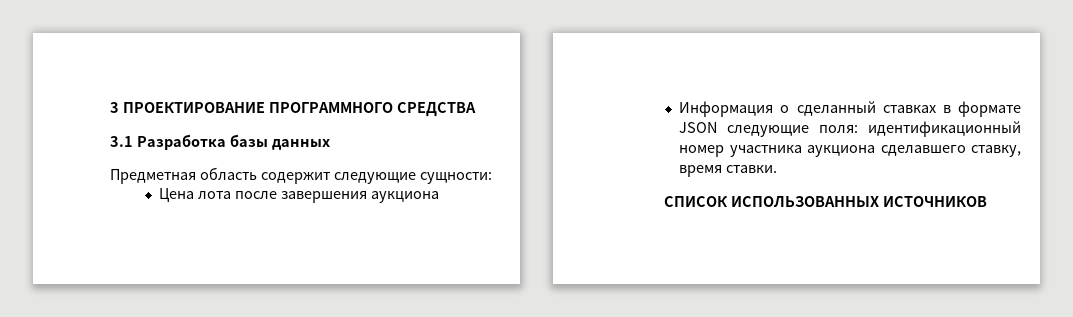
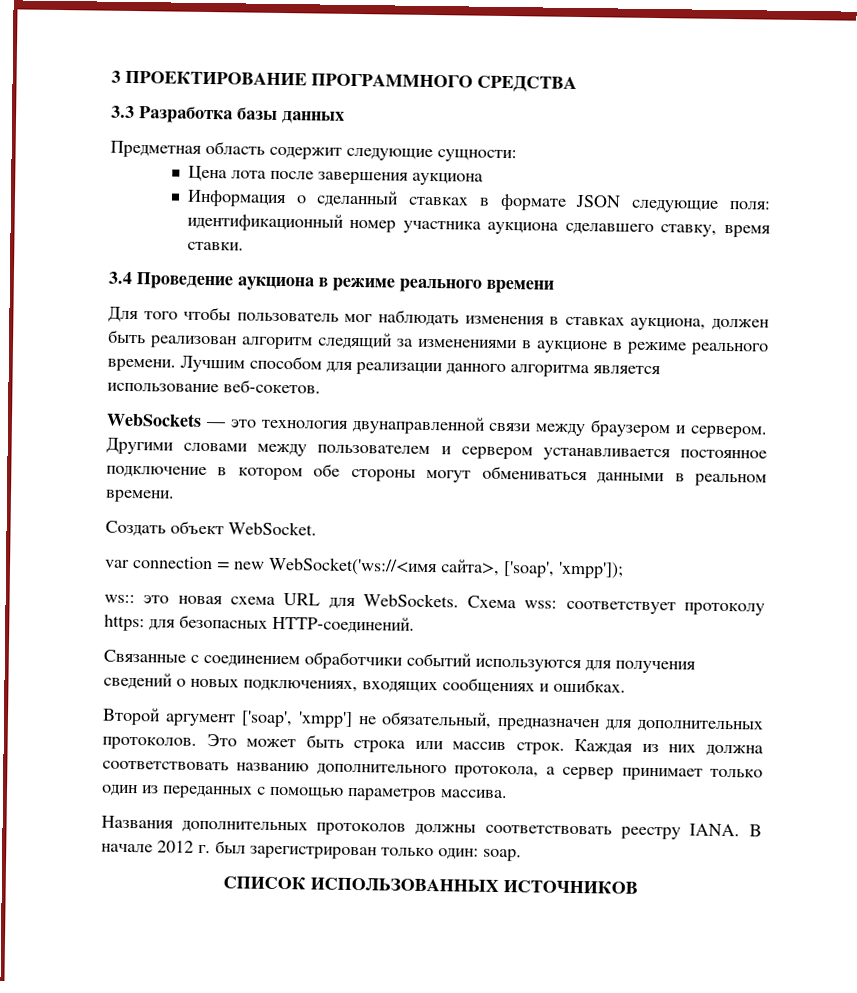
- 3.1 Разработка базы данных
+ 3.3 Разработка базы данных
+ 3.4 Проведение аукциона в режиме реального времени
+ Для того чтобы пользователь мог наблюдать изменения в ставках аукциона, должен быть реализован алгоритм следящий за изменениями в аукционе в режиме реального времени. Лучшим способом для реализации данного алгоритма является использование веб-сокетов.
+ WebSockets — это технология двунаправленной связи между браузером и сервером. Другими словами между пользователем и сервером устанавливается постоянное подключение в котором обе стороны могут обмениваться данными в реальном времени.
+ Создать объект WebSocket.
+ var connection = new WebSocket('ws://<имя сайта>, ['soap', 'xmpp']);
+ ws:: это новая схема URL для WebSockets. Схема wss: соответствует протоколу https: для безопасных HTTP-соединений.
+ Связанные с соединением обработчики событий используются для получения сведений о новых подключениях, входящих сообщениях и ошибках.
+ Второй аргумент ['soap', 'xmpp'] не обязательный, предназначен для дополнительных протоколов. Это может быть строка или массив строк. Каждая из них должна соответствовать названию дополнительного протокола, а сервер принимает только один из переданных с помощью параметров массива.
+ Названия дополнительных протоколов должны соответствовать реестру IANA. В начале 2012 г. был зарегистрирован только один: soap.

